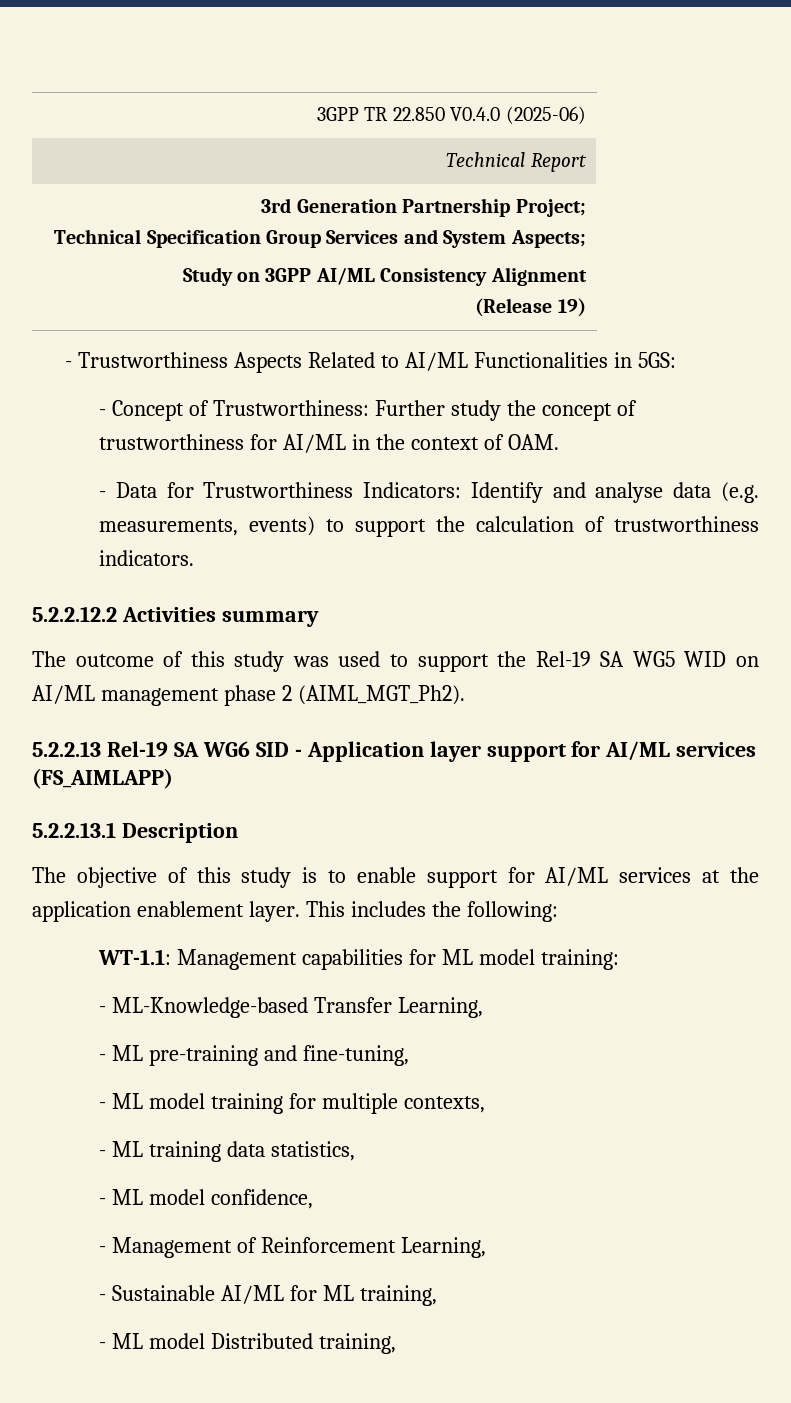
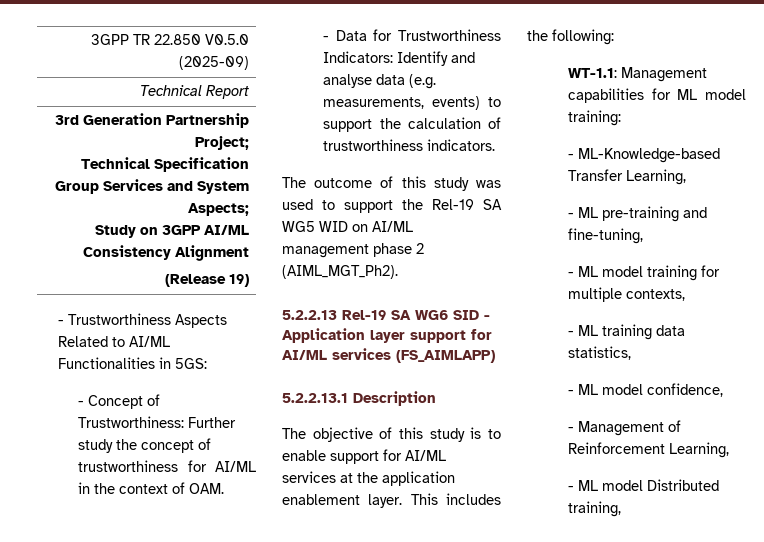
- 3GPP TR 22.850 V0.4.0 (2025-06)
+ 3GPP TR 22.850 V0.5.0 (2025-09)
- 5.2.2.12.2 Activities summary
- - Sustainable AI/ML for ML training,

